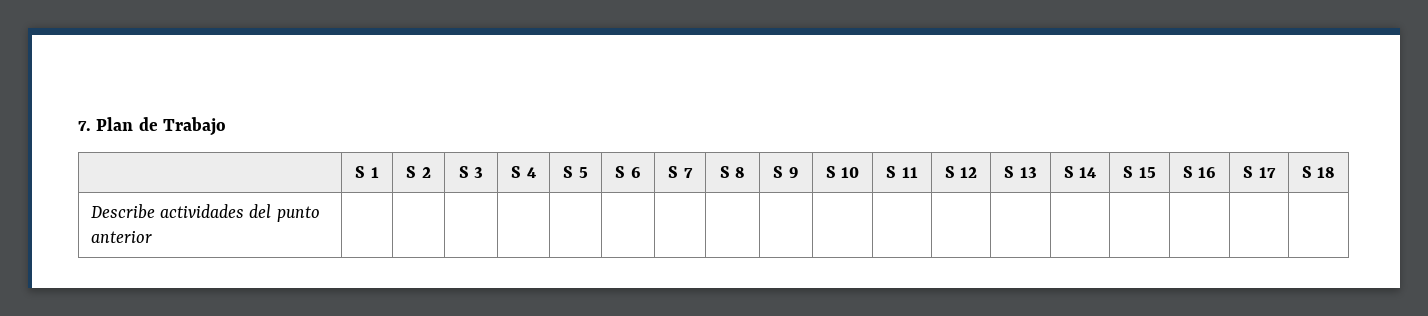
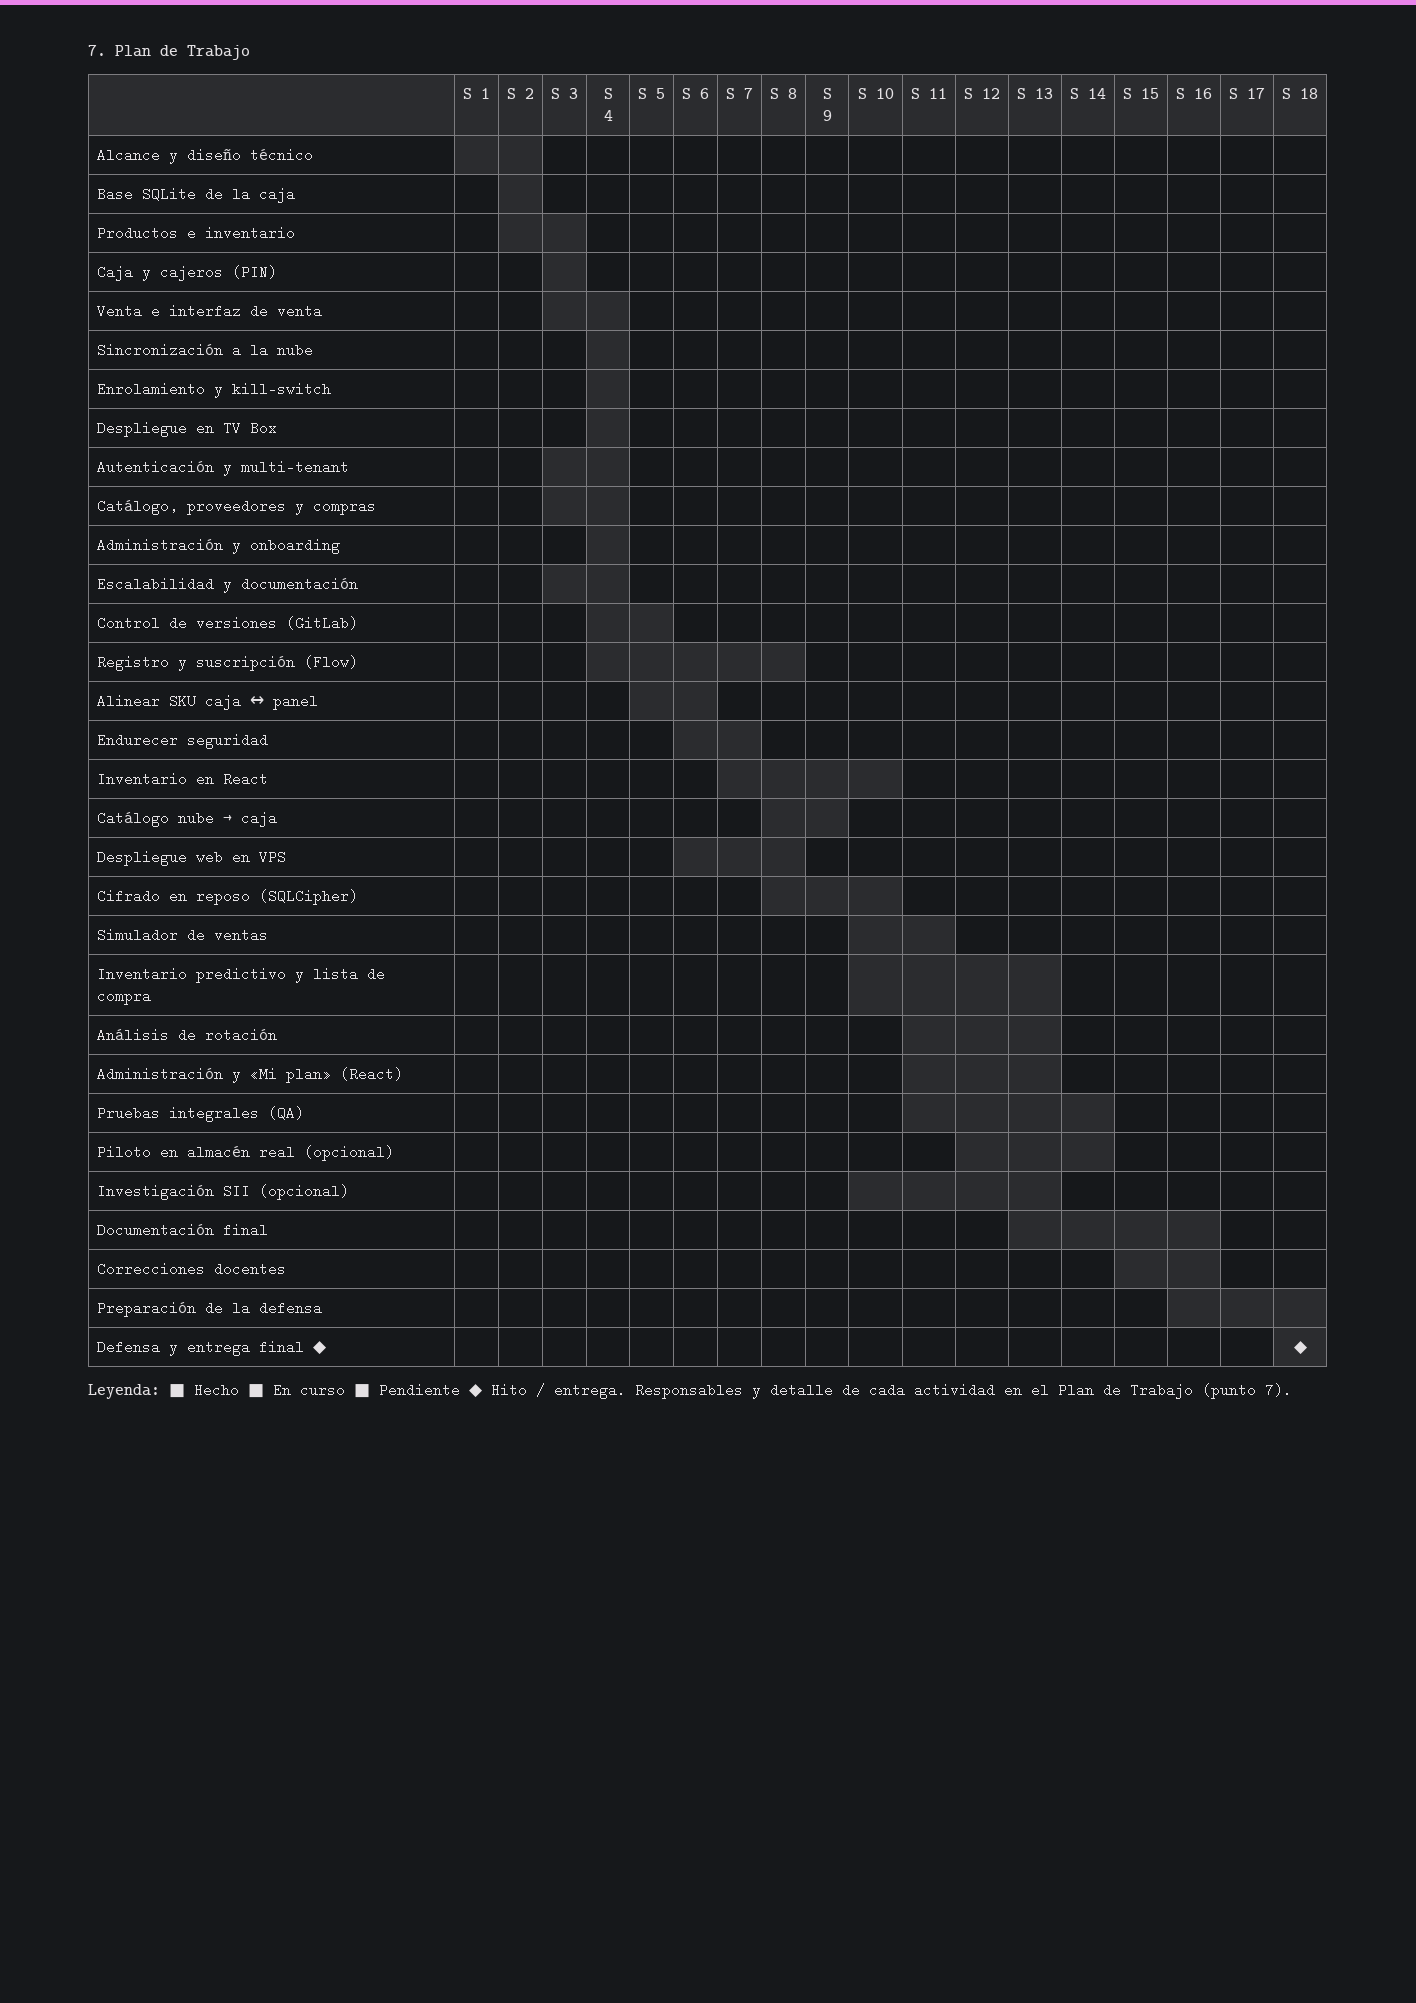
- Describe actividades del punto anterior | | | | | | | | | | | | | | | | | |
+ Alcance y diseño técnico | | | | | | | | | | | | | | | | | |
+ Base SQLite de la caja | | | | | | | | | | | | | | | | | |
+ Productos e inventario | | | | | | | | | | | | | | | | | |
+ Caja y cajeros (PIN) | | | | | | | | | | | | | | | | | |
+ Venta e interfaz de venta | | | | | | | | | | | | | | | | | |
+ Sincronización a la nube | | | | | | | | | | | | | | | | | |
+ Enrolamiento y kill-switch | | | | | | | | | | | | | | | | | |
+ Despliegue en TV Box | | | | | | | | | | | | | | | | | |
+ Autenticación y multi-tenant | | | | | | | | | | | | | | | | | |
+ Catálogo, proveedores y compras | | | | | | | | | | | | | | | | | |
+ Administración y onboarding | | | | | | | | | | | | | | | | | |
+ Escalabilidad y documentación | | | | | | | | | | | | | | | | | |
+ Control de versiones (GitLab) | | | | | | | | | | | | | | | | | |
+ Registro y suscripción (Flow) | | | | | | | | | | | | | | | | | |
+ Alinear SKU caja ↔ panel | | | | | | | | | | | | | | | | | |
+ Endurecer seguridad | | | | | | | | | | | | | | | | | |
+ Inventario en React | | | | | | | | | | | | | | | | | |
+ Catálogo nube → caja | | | | | | | | | | | | | | | | | |
+ Despliegue web en VPS | | | | | | | | | | | | | | | | | |
+ Cifrado en reposo (SQLCipher) | | | | | | | | | | | | | | | | | |
+ Simulador de ventas | | | | | | | | | | | | | | | | | |
+ Inventario predictivo y lista de compra | | | | | | | | | | | | | | | | | |
+ Análisis de rotación | | | | | | | | | | | | | | | | | |
+ Administración y «Mi plan» (React) | | | | | | | | | | | | | | | | | |
+ Pruebas integrales (QA) | | | | | | | | | | | | | | | | | |
+ Piloto en almacén real (opcional) | | | | | | | | | | | | | | | | | |
+ Investigación SII (opcional) | | | | | | | | | | | | | | | | | |
+ Documentación final | | | | | | | | | | | | | | | | | |
+ Correcciones docentes | | | | | | | | | | | | | | | | | |
+ Preparación de la defensa | | | | | | | | | | | | | | | | | |
+ Defensa y entrega final ◆ | | | | | | | | | | | | | | | | | | ◆
+ Leyenda: ■ Hecho ■ En curso ■ Pendiente ◆ Hito / entrega. Responsables y detalle de cada actividad en el Plan de Trabajo (punto 7).

